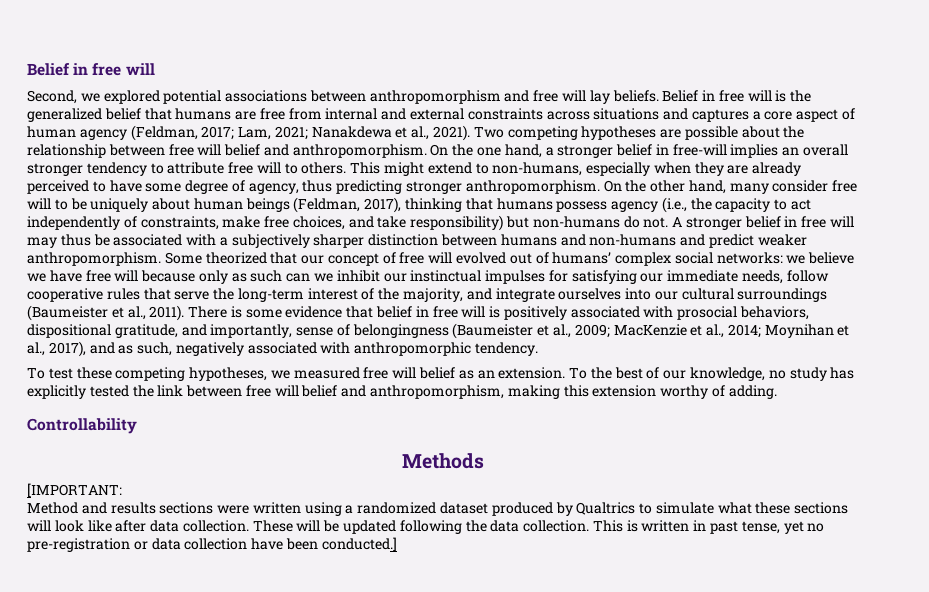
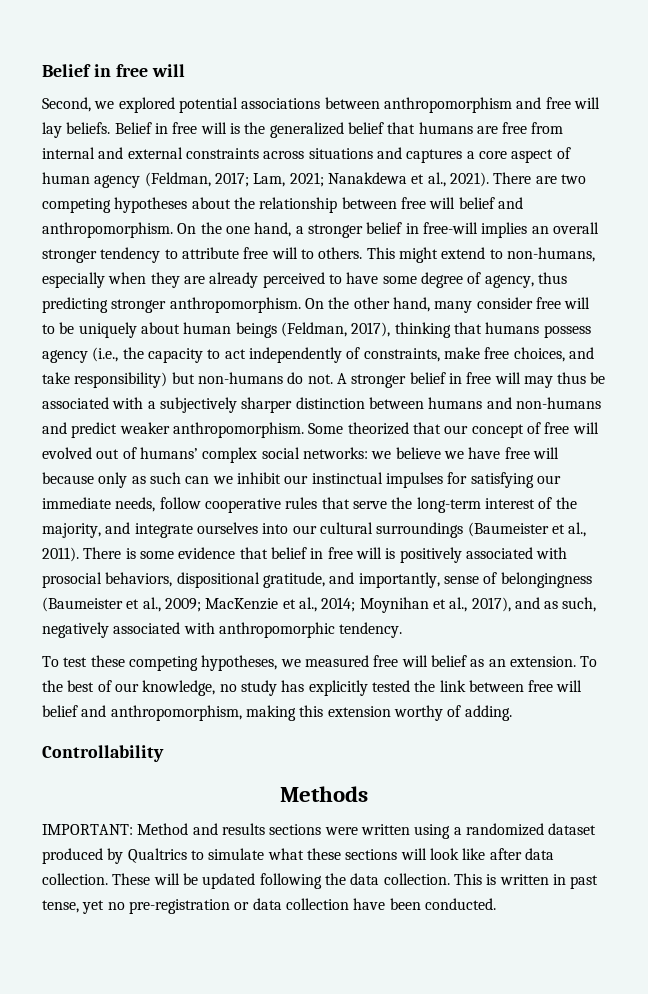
- Two competing hypotheses are possible about the relationship between free will belief and anthropomorphism.
+ There are two competing hypotheses about the relationship between free will belief and anthropomorphism.
- [IMPORTANT:
- Method and results sections were written using a randomized dataset produced by Qualtrics to simulate what these sections will look like after data collection.
+ IMPORTANT: Method and results sections were written using a randomized dataset produced by Qualtrics to simulate what these sections will look like after data collection.
- This is written in past tense, yet no pre-registration or data collection have been conducted.]
+ This is written in past tense, yet no pre-registration or data collection have been conducted.

